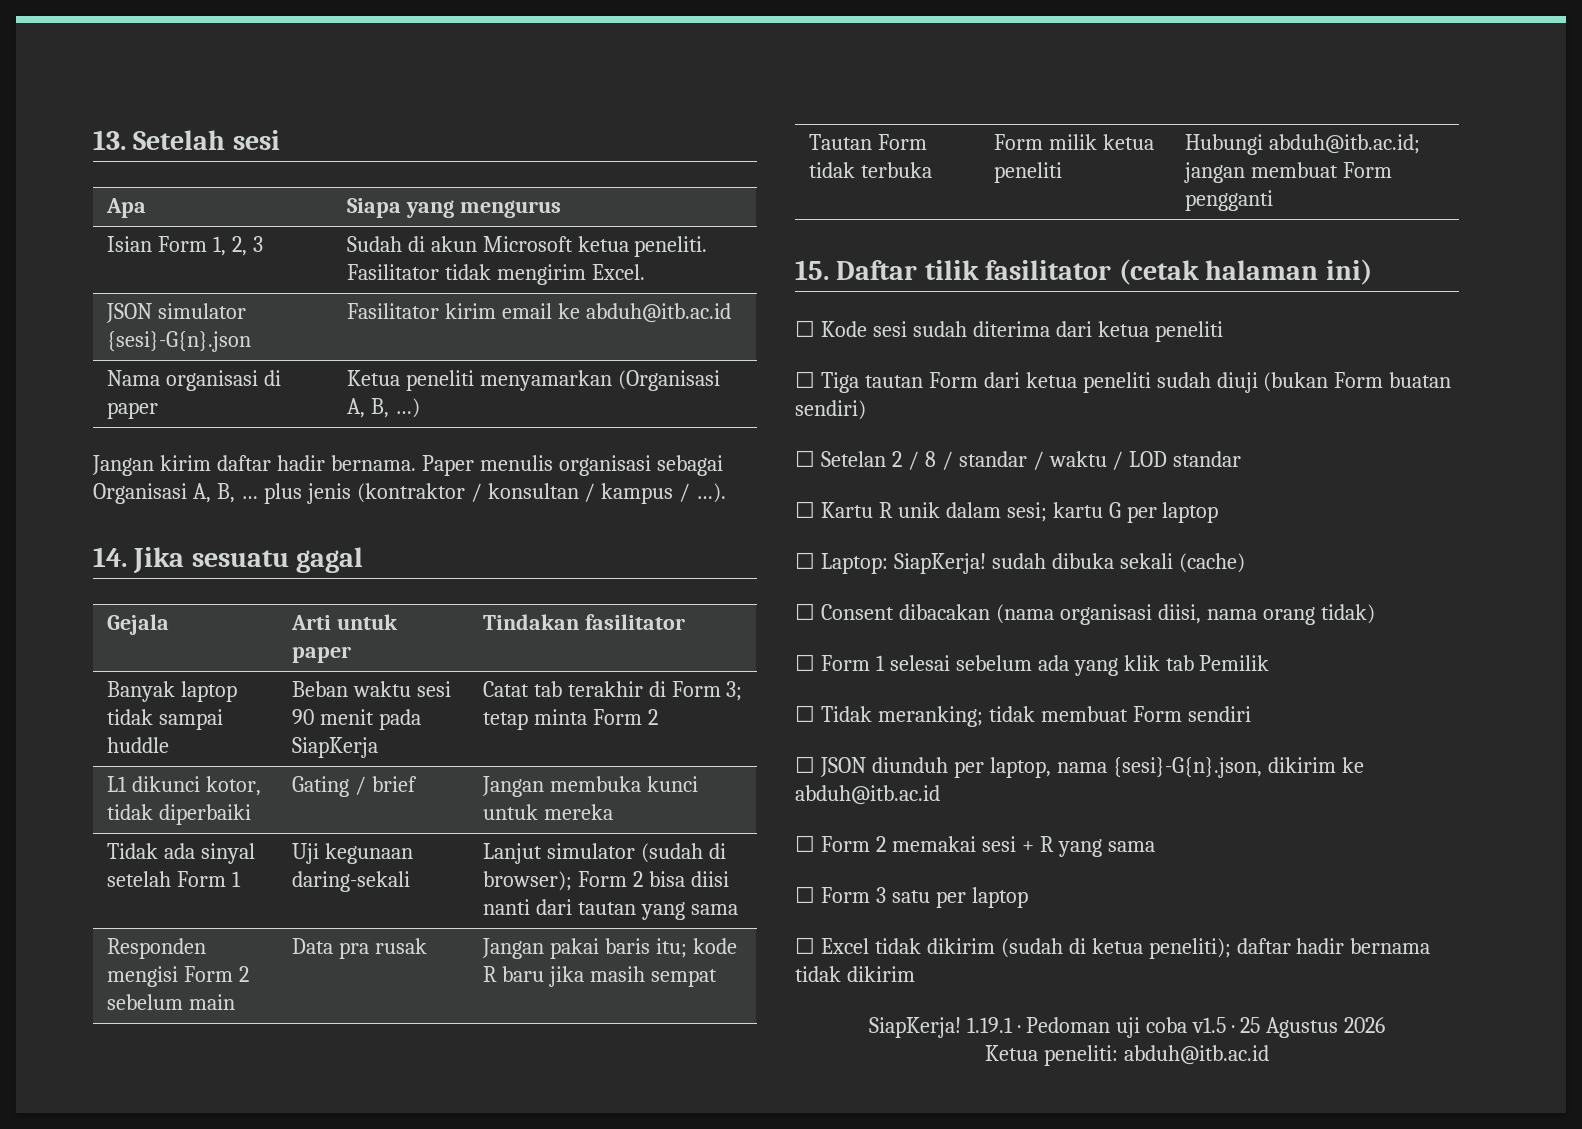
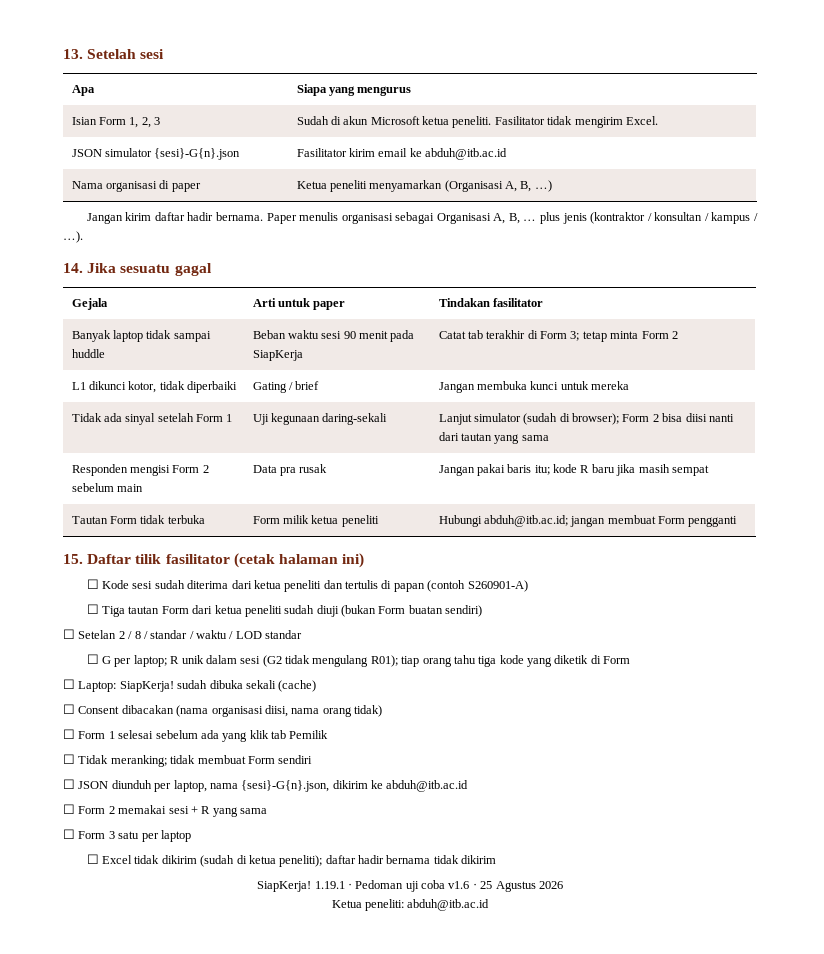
- ☐ Kode sesi sudah diterima dari ketua peneliti
+ ☐ Kode sesi sudah diterima dari ketua peneliti dan tertulis di papan (contoh S260901-A)
- ☐ Kartu R unik dalam sesi; kartu G per laptop
+ ☐ G per laptop; R unik dalam sesi (G2 tidak mengulang R01); tiap orang tahu tiga kode yang diketik di Form
- 1.19.1 · Pedoman uji coba v1.5 · 25 Agustus 2026
+ 1.19.1 · Pedoman uji coba v1.6 · 25 Agustus 2026

